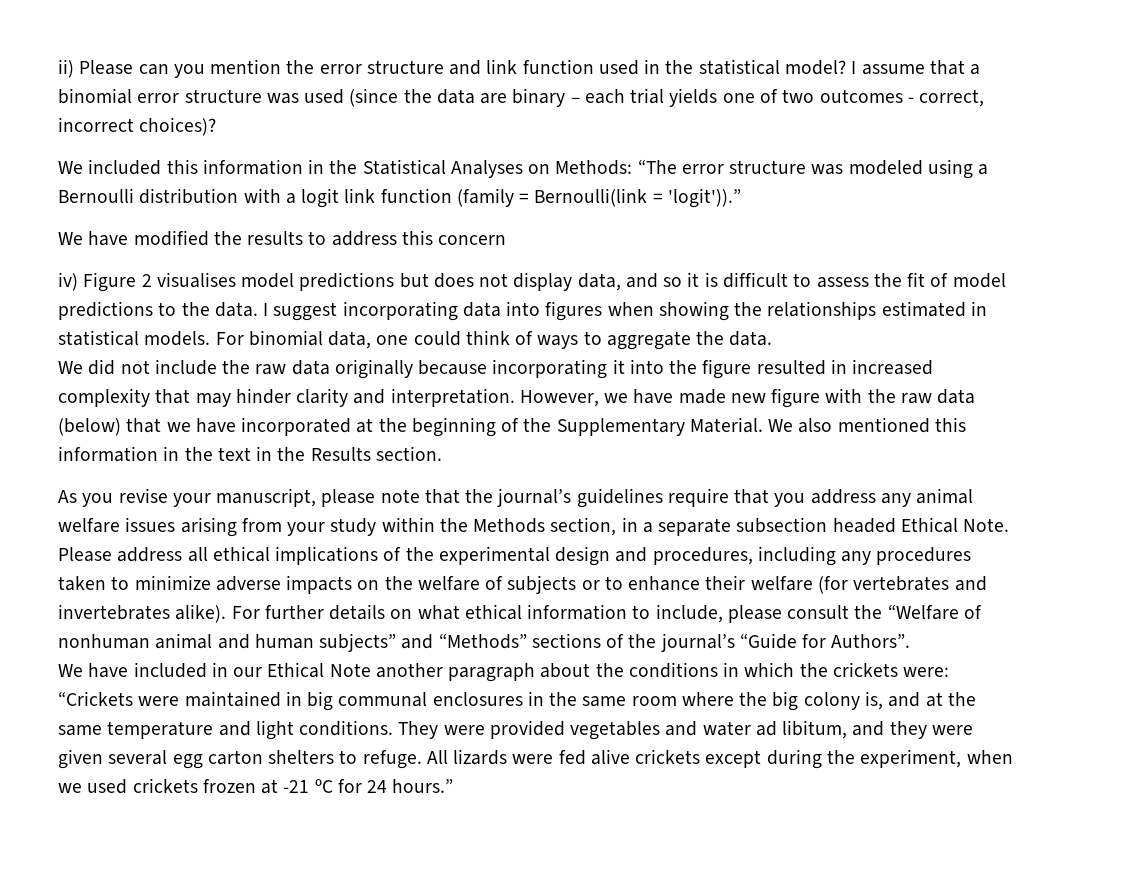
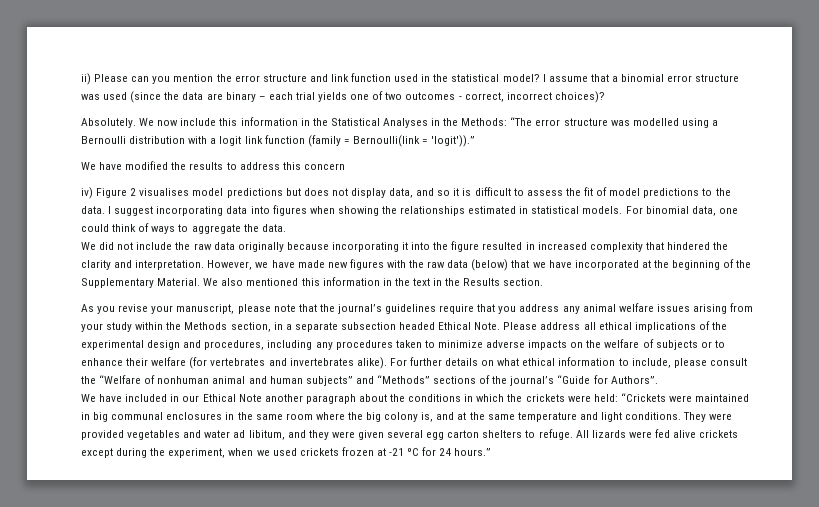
- We included this information in the Statistical Analyses on Methods: “The error structure was modeled using a Bernoulli distribution with a logit link function (family = Bernoulli(link = 'logit')).”
+ Absolutely. We now include this information in the Statistical Analyses in the Methods: “The error structure was modelled using a Bernoulli distribution with a logit link function (family = Bernoulli(link = 'logit')).”
- We did not include the raw data originally because incorporating it into the figure resulted in increased complexity that may hinder clarity and interpretation.
+ We did not include the raw data originally because incorporating it into the figure resulted in increased complexity that hindered the clarity and interpretation.
- However, we have made new figure with the raw data (below) that we have incorporated at the beginning of the Supplementary Material.
+ However, we have made new figures with the raw data (below) that we have incorporated at the beginning of the Supplementary Material.
- We have included in our Ethical Note another paragraph about the conditions in which the crickets were: “Crickets were maintained in big communal enclosures in the same room where the big colony is, and at the same temperature and light conditions.
+ We have included in our Ethical Note another paragraph about the conditions in which the crickets were held: “Crickets were maintained in big communal enclosures in the same room where the big colony is, and at the same temperature and light conditions.

